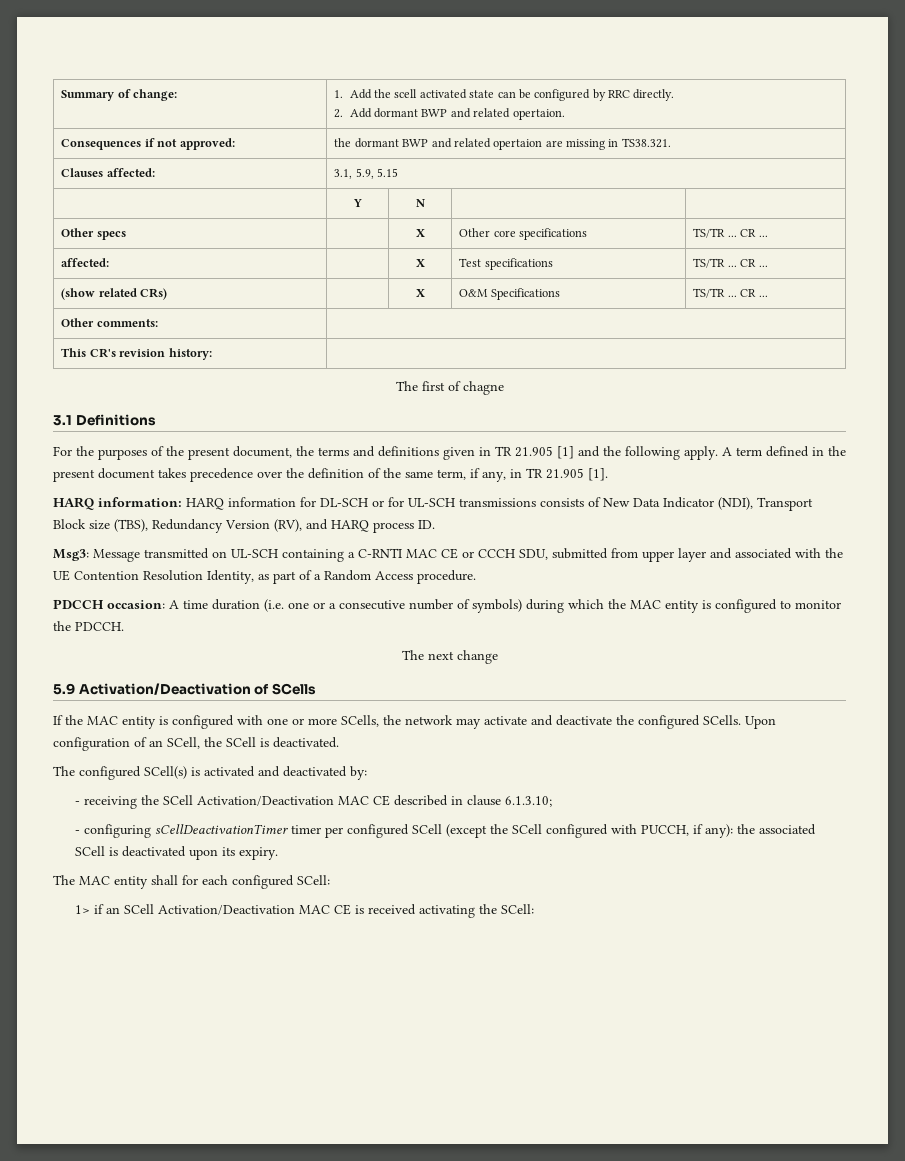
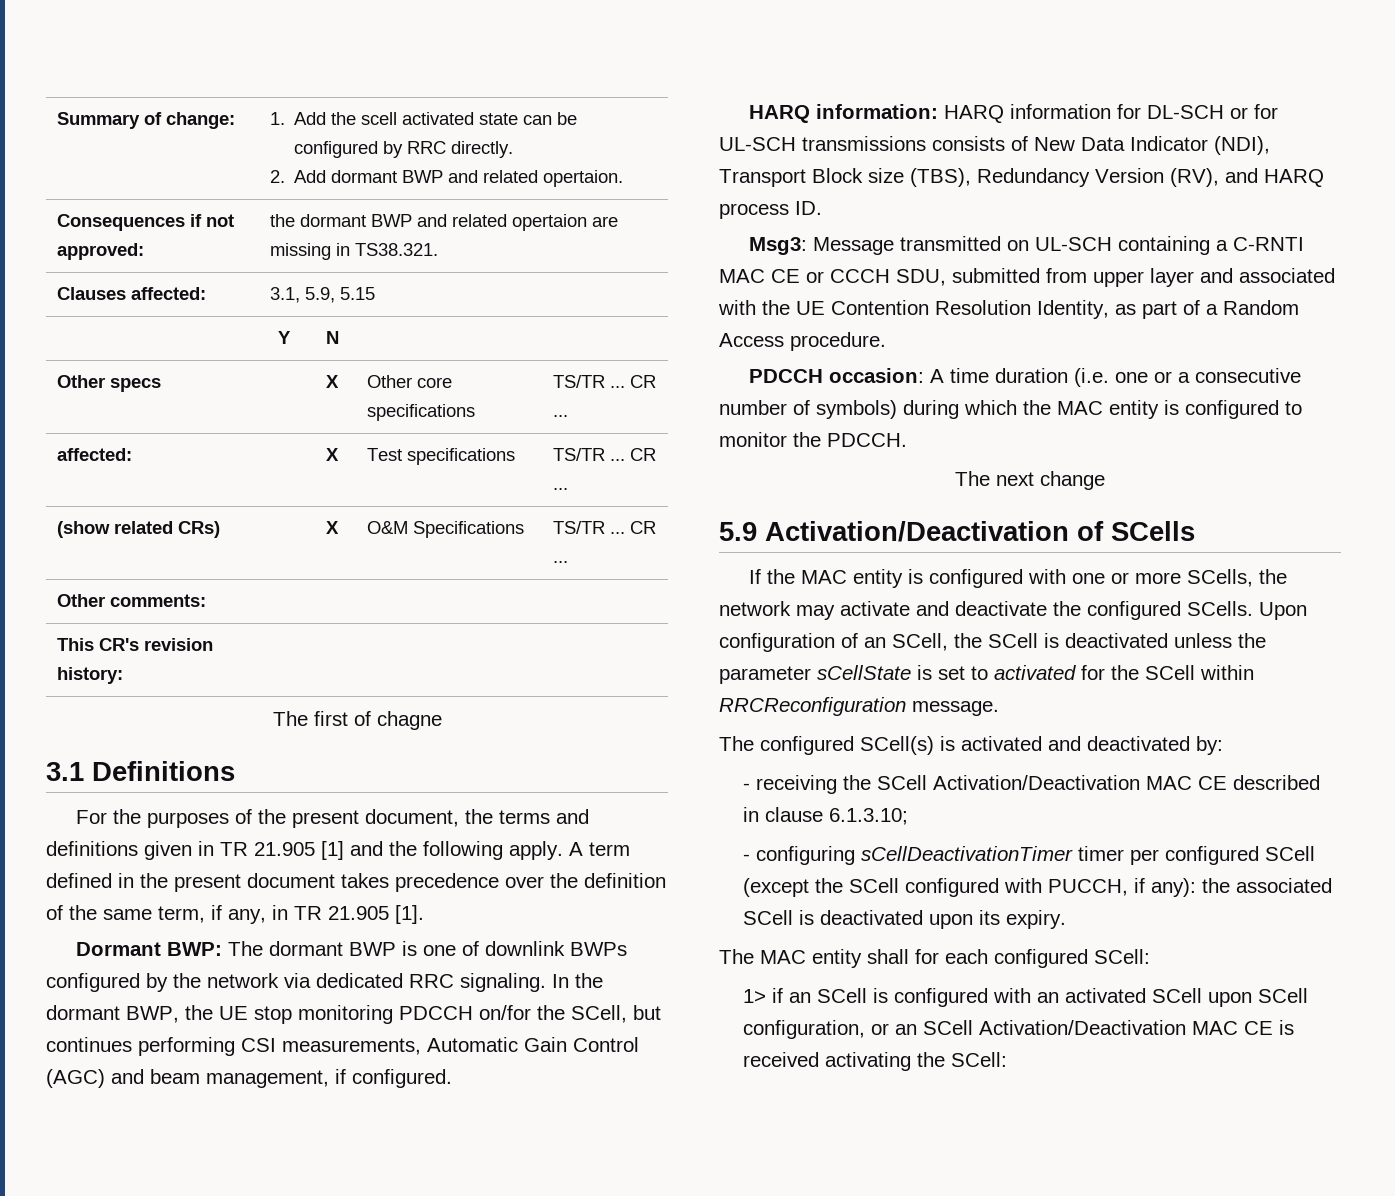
+ Dormant BWP: The dormant BWP is one of downlink BWPs configured by the network via dedicated RRC signaling. In the dormant BWP, the UE stop monitoring PDCCH on/for the SCell, but continues performing CSI measurements, Automatic Gain Control (AGC) and beam management, if configured.
- Upon configuration of an SCell, the SCell is deactivated.
+ Upon configuration of an SCell, the SCell is deactivated unless the parameter sCellState is set to activated for the SCell within RRCReconfiguration message.
- 1> if an SCell Activation/Deactivation MAC CE is received activating the SCell:
+ 1> if an SCell is configured with an activated SCell upon SCell configuration, or an SCell Activation/Deactivation MAC CE is received activating the SCell:

